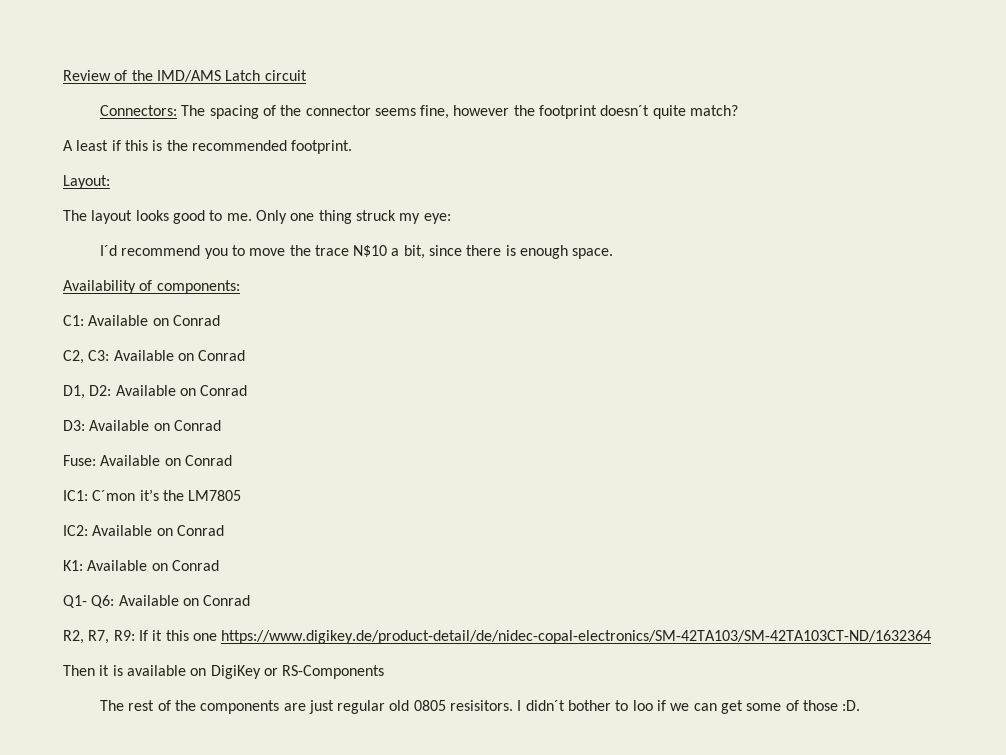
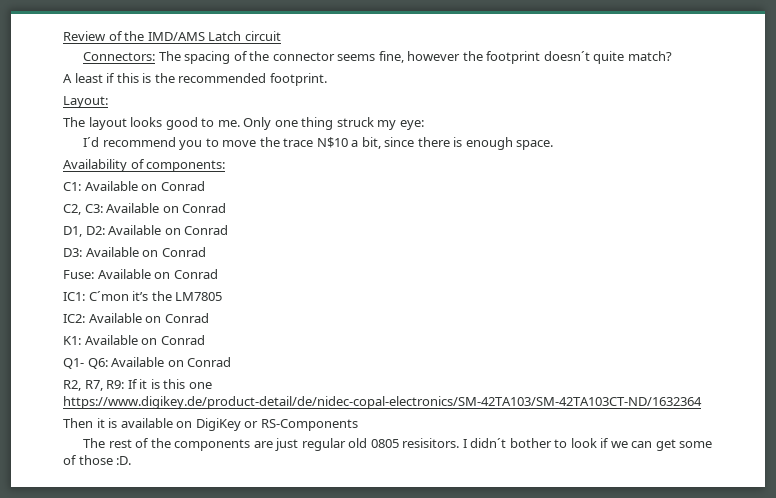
- R2, R7, R9: If it this one https://www.digikey.de/product-detail/de/nidec-copal-electronics/SM-42TA103/SM-42TA103CT-ND/1632364
+ R2, R7, R9: If it is this one https://www.digikey.de/product-detail/de/nidec-copal-electronics/SM-42TA103/SM-42TA103CT-ND/1632364
- I didn´t bother to loo if we can get some of those :D.
+ I didn´t bother to look if we can get some of those :D.

